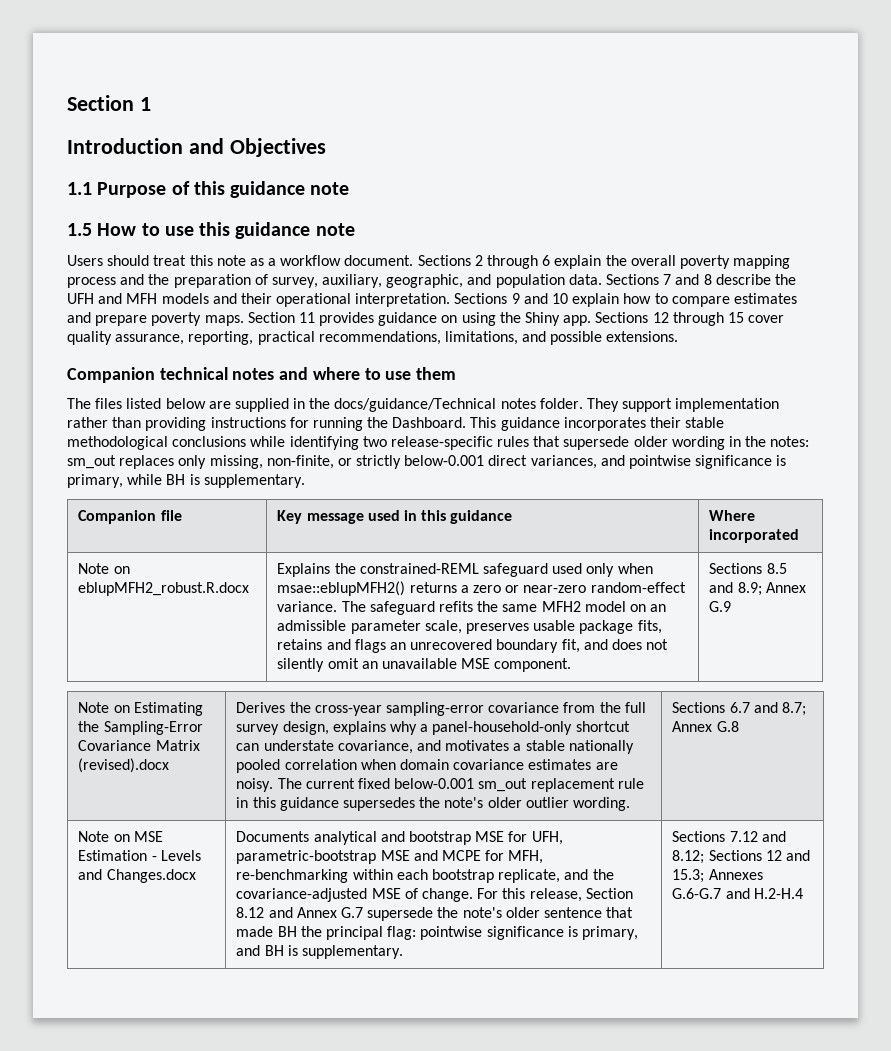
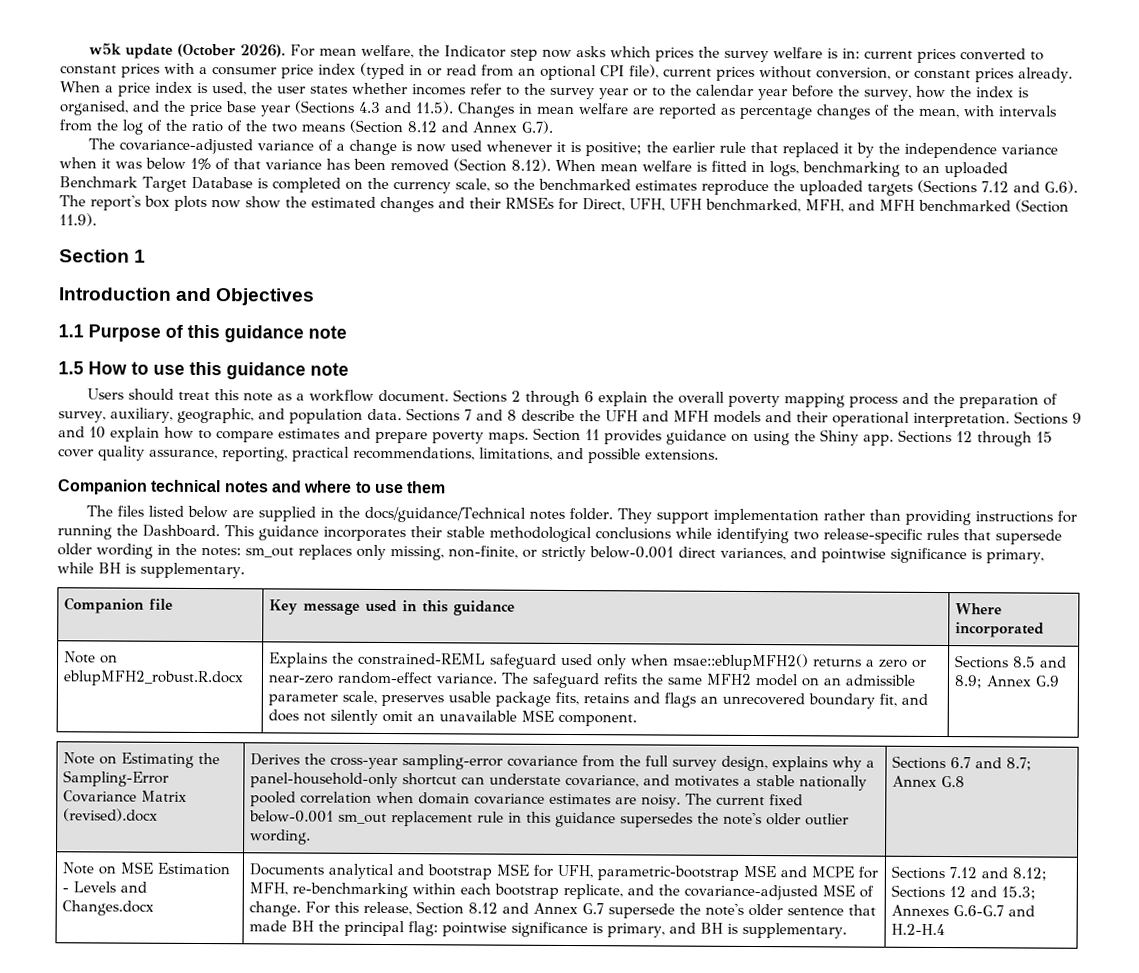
+ w5k update (October 2026). For mean welfare, the Indicator step now asks which prices the survey welfare is in: current prices converted to constant prices with a consumer price index (typed in or read from an optional CPI file), current prices without conversion, or constant prices already. When a price index is used, the user states whether incomes refer to the survey year or to the calendar year before the survey, how the index is organised, and the price base year (Sections 4.3 and 11.5). Changes in mean welfare are reported as percentage changes of the mean, with intervals from the log of the ratio of the two means (Section 8.12 and Annex G.7).
+ The covariance-adjusted variance of a change is now used whenever it is positive; the earlier rule that replaced it by the independence variance when it was below 1% of that variance has been removed (Section 8.12). When mean welfare is fitted in logs, benchmarking to an uploaded Benchmark Target Database is completed on the currency scale, so the benchmarked estimates reproduce the uploaded targets (Sections 7.12 and G.6). The report's box plots now show the estimated changes and their RMSEs for Direct, UFH, UFH benchmarked, MFH, and MFH benchmarked (Section 11.9).

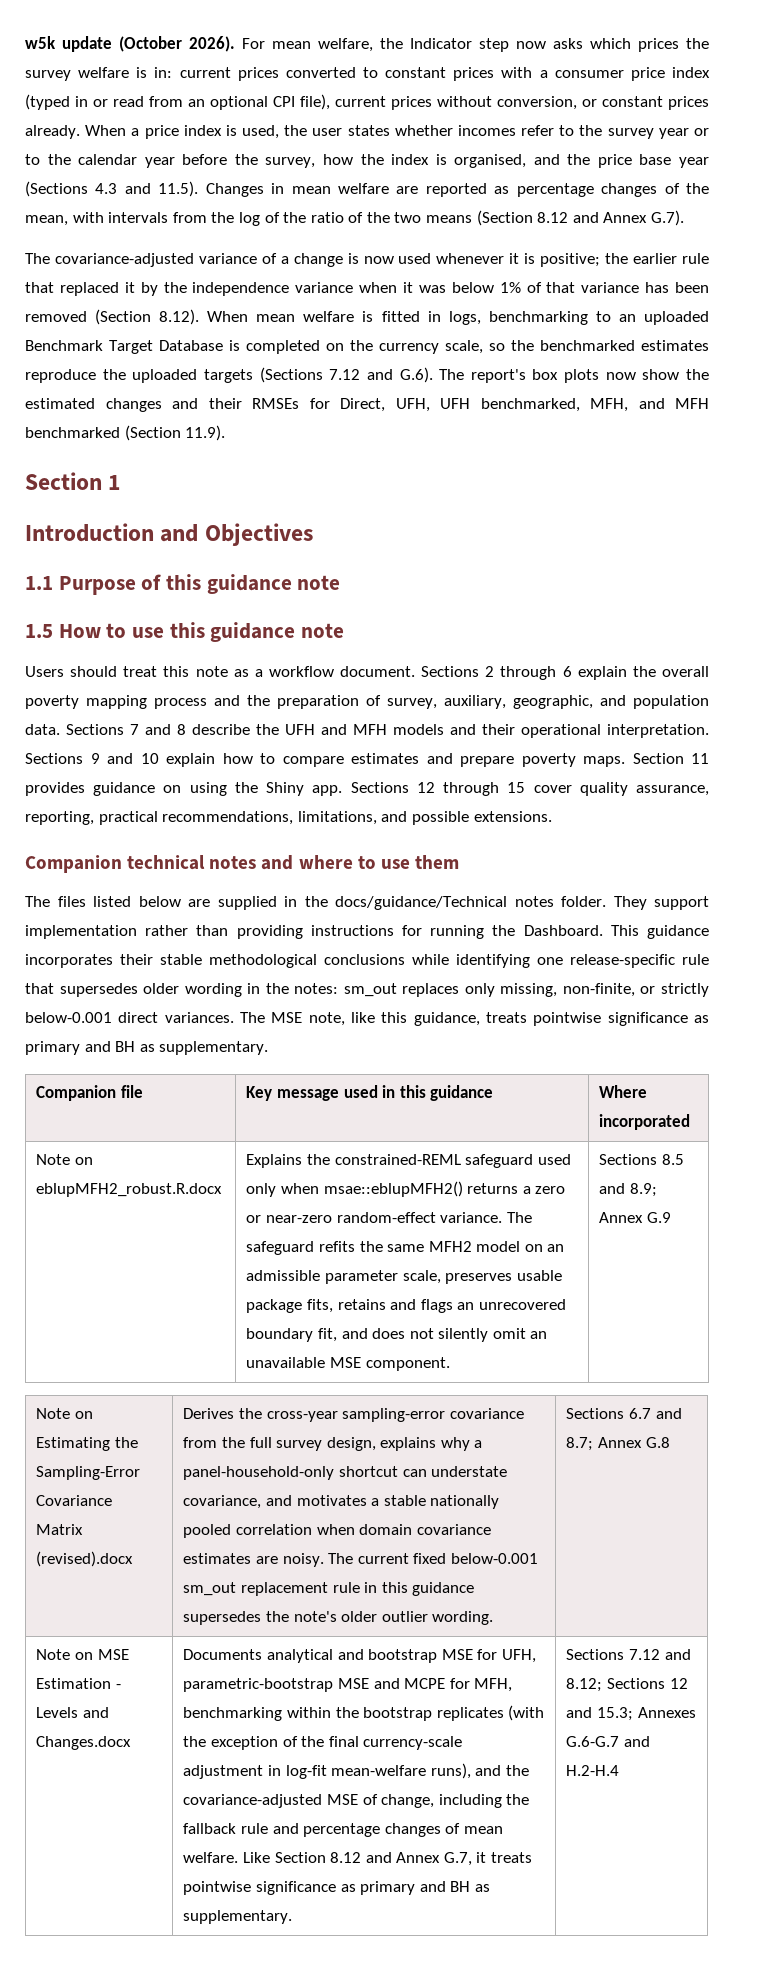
- This guidance incorporates their stable methodological conclusions while identifying two release-specific rules that supersede older wording in the notes: sm_out replaces only missing, non-finite, or strictly below-0.001 direct variances, and pointwise significance is primary, while BH is supplementary.
+ This guidance incorporates their stable methodological conclusions while identifying one release-specific rule that supersedes older wording in the notes: sm_out replaces only missing, non-finite, or strictly below-0.001 direct variances. The MSE note, like this guidance, treats pointwise significance as primary and BH as supplementary.
- Documents analytical and bootstrap MSE for UFH, parametric-bootstrap MSE and MCPE for MFH, re-benchmarking within each bootstrap replicate, and the covariance-adjusted MSE of change. For this release, Section 8.12 and Annex G.7 supersede the note's older sentence that made BH the principal flag: pointwise significance is primary, and BH is supplementary.
+ Documents analytical and bootstrap MSE for UFH, parametric-bootstrap MSE and MCPE for MFH, benchmarking within the bootstrap replicates (with the exception of the final currency-scale adjustment in log-fit mean-welfare runs), and the covariance-adjusted MSE of change, including the fallback rule and percentage changes of mean welfare. Like Section 8.12 and Annex G.7, it treats pointwise significance as primary and BH as supplementary.

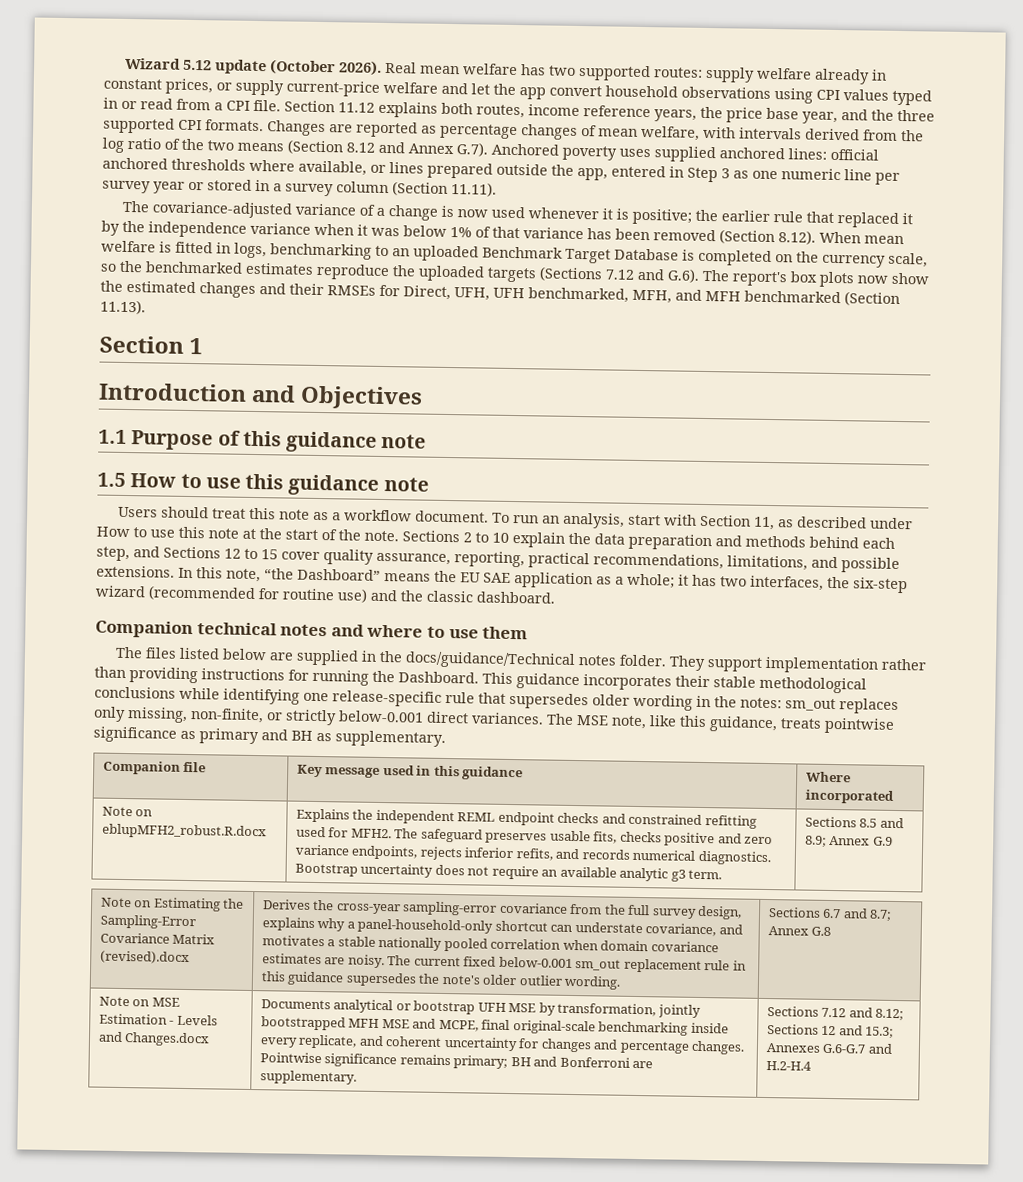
- w5k update (October 2026).
+ Wizard 5.12 update (October 2026).
- For mean welfare, the Indicator step now asks which prices the survey welfare is in: current prices converted to constant prices with a consumer price index (typed in or read from an optional CPI file), current prices without conversion, or constant prices already. When a price index is used, the user states whether incomes refer to the survey year or to the calendar year before the survey, how the index is organised, and the price base year (Sections 4.3 and 11.5). Changes in mean welfare are reported as percentage changes of the mean, with intervals from the log of the ratio of the two means (Section 8.12 and Annex G.7).
+ Real mean welfare has two supported routes: supply welfare already in constant prices, or supply current-price welfare and let the app convert household observations using CPI values typed in or read from a CPI file. Section 11.12 explains both routes, income reference years, the price base year, and the three supported CPI formats. Changes are reported as percentage changes of mean welfare, with intervals derived from the log ratio of the two means (Section 8.12 and Annex G.7). Anchored poverty uses supplied anchored lines: official anchored thresholds where available, or lines prepared outside the app, entered in Step 3 as one numeric line per survey year or stored in a survey column (Section 11.11).
- the earlier rule that replaced it by the independence variance when it was below 1% of that variance has been removed (Section 8.12). When mean welfare is fitted in logs, benchmarking to an uploaded Benchmark Target Database is completed on the currency scale, so the benchmarked estimates reproduce the uploaded targets (Sections 7.12 and G.6). The report's box plots now show the estimated changes and their RMSEs for Direct, UFH, UFH benchmarked, MFH, and MFH benchmarked (Section 11.9).
+ the earlier rule that replaced it by the independence variance when it was below 1% of that variance has been removed (Section 8.12). When mean welfare is fitted in logs, benchmarking to an uploaded Benchmark Target Database is completed on the currency scale, so the benchmarked estimates reproduce the uploaded targets (Sections 7.12 and G.6). The report's box plots now show the estimated changes and their RMSEs for Direct, UFH, UFH benchmarked, MFH, and MFH benchmarked (Section 11.13).
- Sections 2 through 6 explain the overall poverty mapping process and the preparation of survey, auxiliary, geographic, and population data. Sections 7 and 8 describe the UFH and MFH models and their operational interpretation. Sections 9 and 10 explain how to compare estimates and prepare poverty maps. Section 11 provides guidance on using the Shiny app. Sections 12 through 15 cover quality assurance, reporting, practical recommendations, limitations, and possible extensions.
+ To run an analysis, start with Section 11, as described under How to use this note at the start of the note. Sections 2 to 10 explain the data preparation and methods behind each step, and Sections 12 to 15 cover quality assurance, reporting, practical recommendations, limitations, and possible extensions. In this note, “the Dashboard” means the EU SAE application as a whole; it has two interfaces, the six-step wizard (recommended for routine use) and the classic dashboard.
- Explains the constrained-REML safeguard used only when msae::eblupMFH2() returns a zero or near-zero random-effect variance. The safeguard refits the same MFH2 model on an admissible parameter scale, preserves usable package fits, retains and flags an unrecovered boundary fit, and does not silently omit an unavailable MSE component.
+ Explains the independent REML endpoint checks and constrained refitting used for MFH2. The safeguard preserves usable fits, checks positive and zero variance endpoints, rejects inferior refits, and records numerical diagnostics. Bootstrap uncertainty does not require an available analytic g3 term.
- Documents analytical and bootstrap MSE for UFH, parametric-bootstrap MSE and MCPE for MFH, benchmarking within the bootstrap replicates (with the exception of the final currency-scale adjustment in log-fit mean-welfare runs), and the covariance-adjusted MSE of change, including the fallback rule and percentage changes of mean welfare. Like Section 8.12 and Annex G.7, it treats pointwise significance as primary and BH as supplementary.
+ Documents analytical or bootstrap UFH MSE by transformation, jointly bootstrapped MFH MSE and MCPE, final original-scale benchmarking inside every replicate, and coherent uncertainty for changes and percentage changes. Pointwise significance remains primary; BH and Bonferroni are supplementary.

